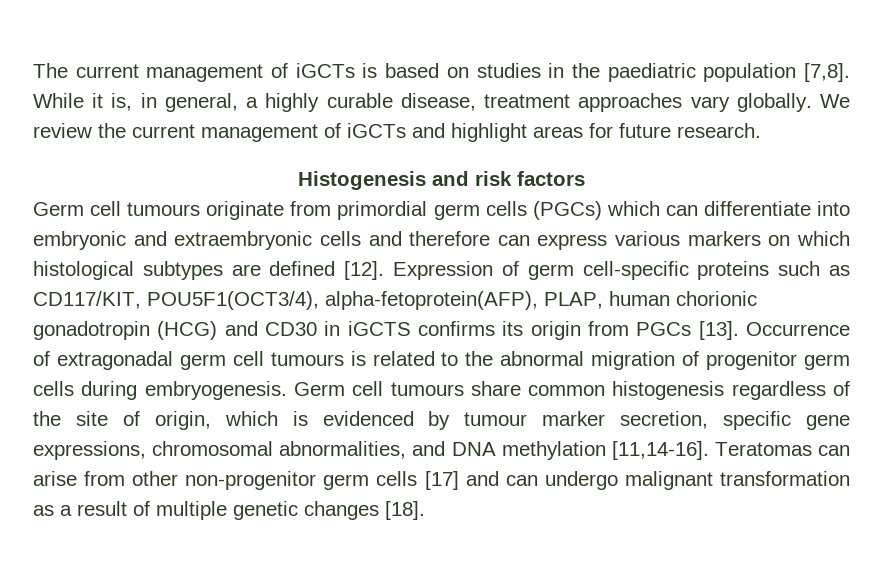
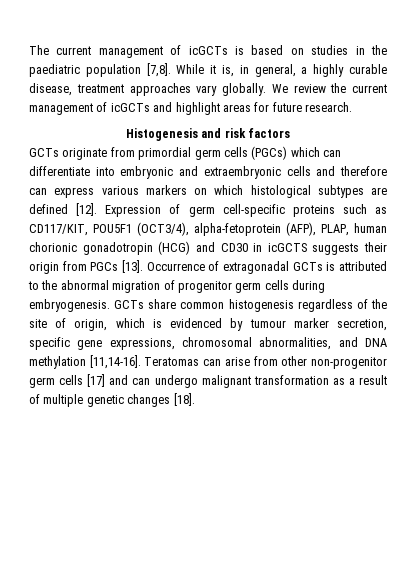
- The current management of iGCTs is based on studies in the paediatric population [7,8].
+ The current management of icGCTs is based on studies in the paediatric population [7,8].
- We review the current management of iGCTs and highlight areas for future research.
+ We review the current management of icGCTs and highlight areas for future research.
- Germ cell tumours originate from primordial germ cells (PGCs) which can differentiate into embryonic and extraembryonic cells and therefore can express various markers on which histological subtypes are defined [12].
+ GCTs originate from primordial germ cells (PGCs) which can differentiate into embryonic and extraembryonic cells and therefore can express various markers on which histological subtypes are defined [12].
- Expression of germ cell-specific proteins such as CD117/KIT, POU5F1(OCT3/4), alpha-fetoprotein(AFP), PLAP, human chorionic gonadotropin (HCG) and CD30 in iGCTS confirms its origin from PGCs [13].
+ Expression of germ cell-specific proteins such as CD117/KIT, POU5F1 (OCT3/4), alpha-fetoprotein (AFP), PLAP, human chorionic gonadotropin (HCG) and CD30 in icGCTS suggests their origin from PGCs [13].
- Occurrence of extragonadal germ cell tumours is related to the abnormal migration of progenitor germ cells during embryogenesis.
+ Occurrence of extragonadal GCTs is attributed to the abnormal migration of progenitor germ cells during embryogenesis.
- Germ cell tumours share common histogenesis regardless of the site of origin, which is evidenced by tumour marker secretion, specific gene expressions, chromosomal abnormalities, and DNA methylation [11,14-16].
+ GCTs share common histogenesis regardless of the site of origin, which is evidenced by tumour marker secretion, specific gene expressions, chromosomal abnormalities, and DNA methylation [11,14-16].

